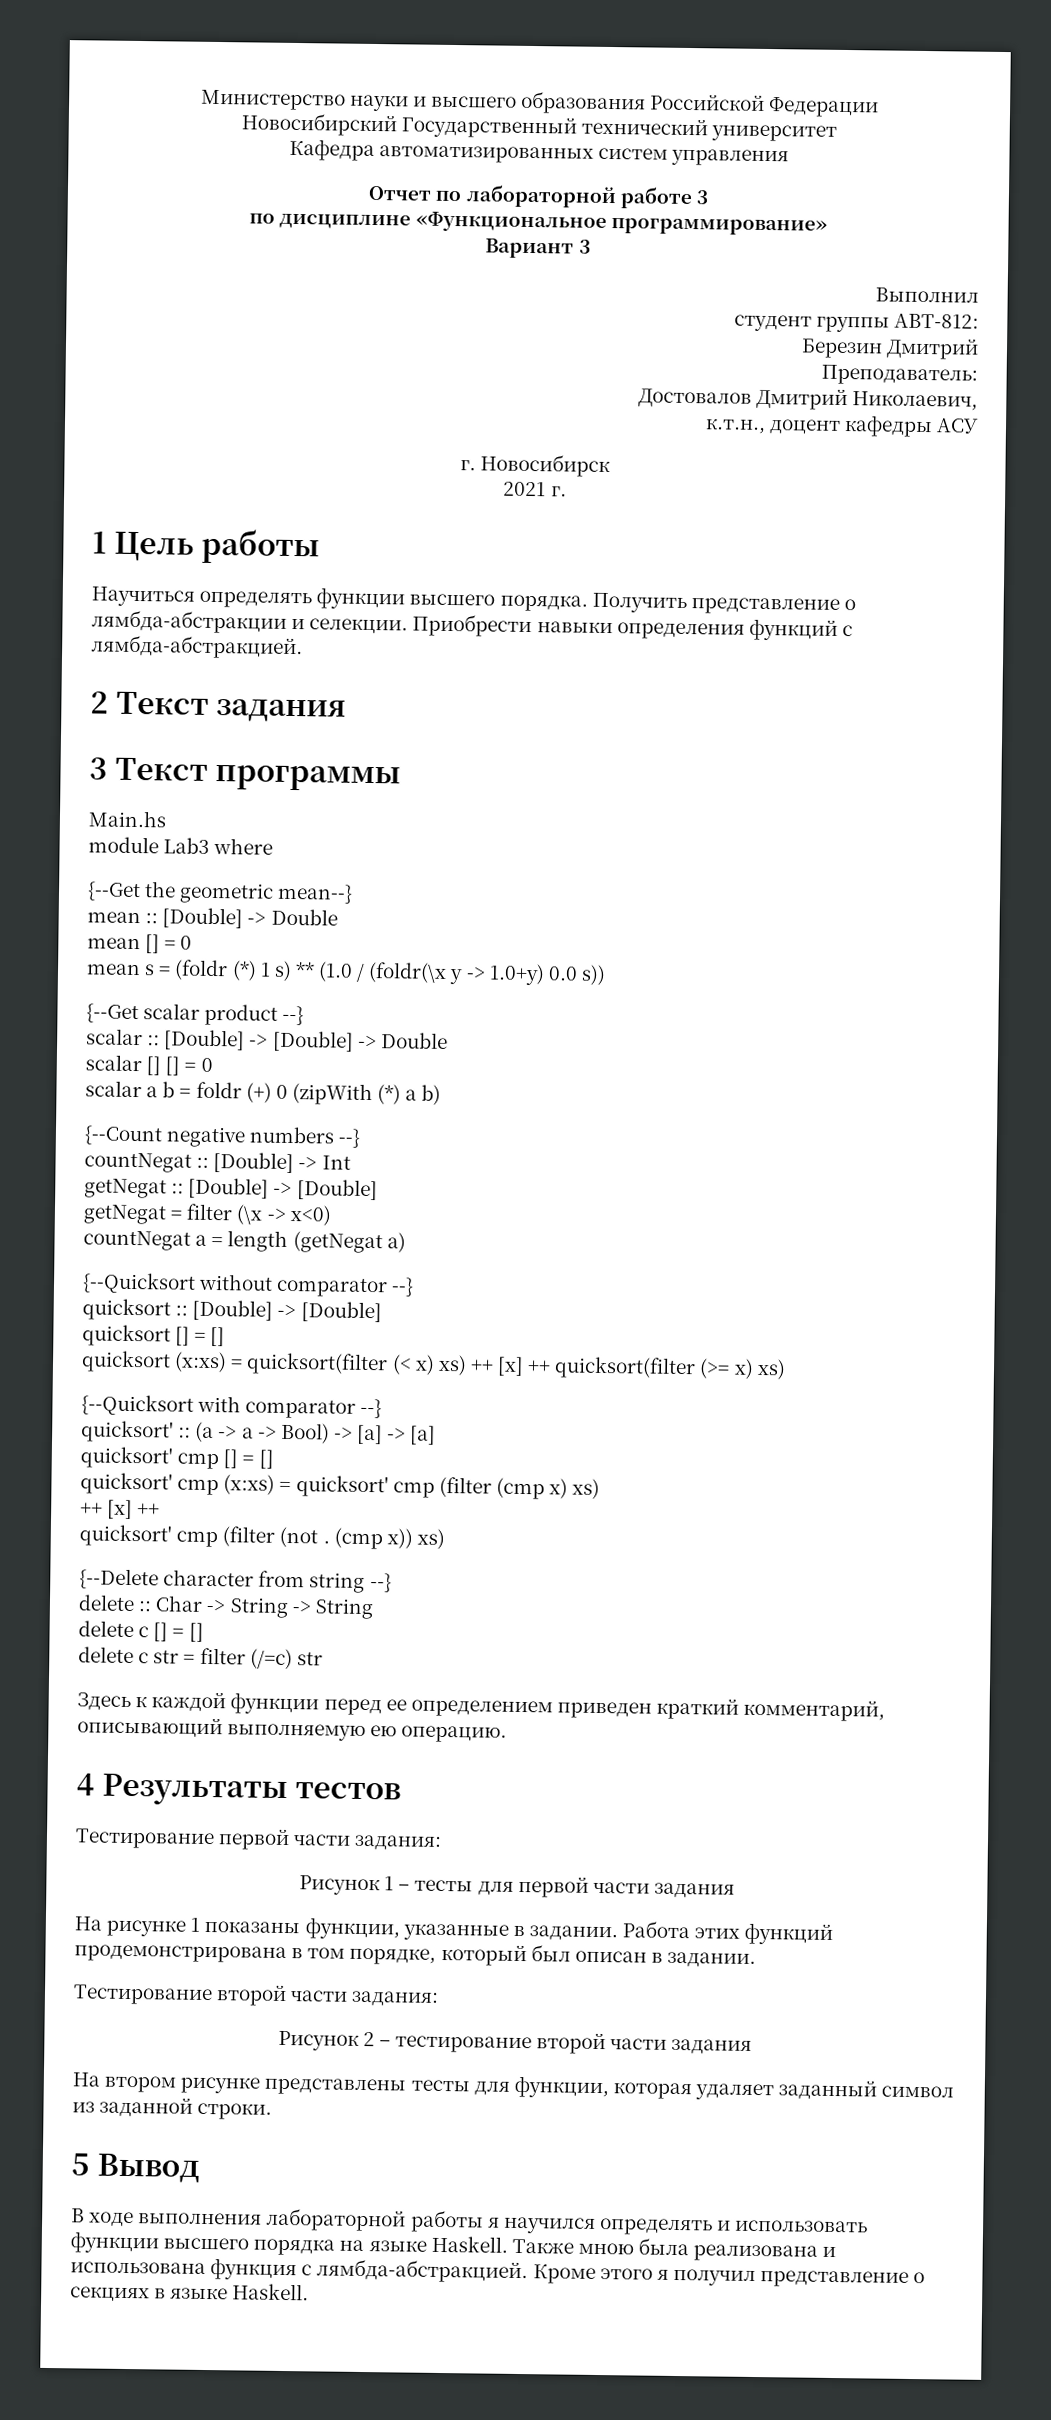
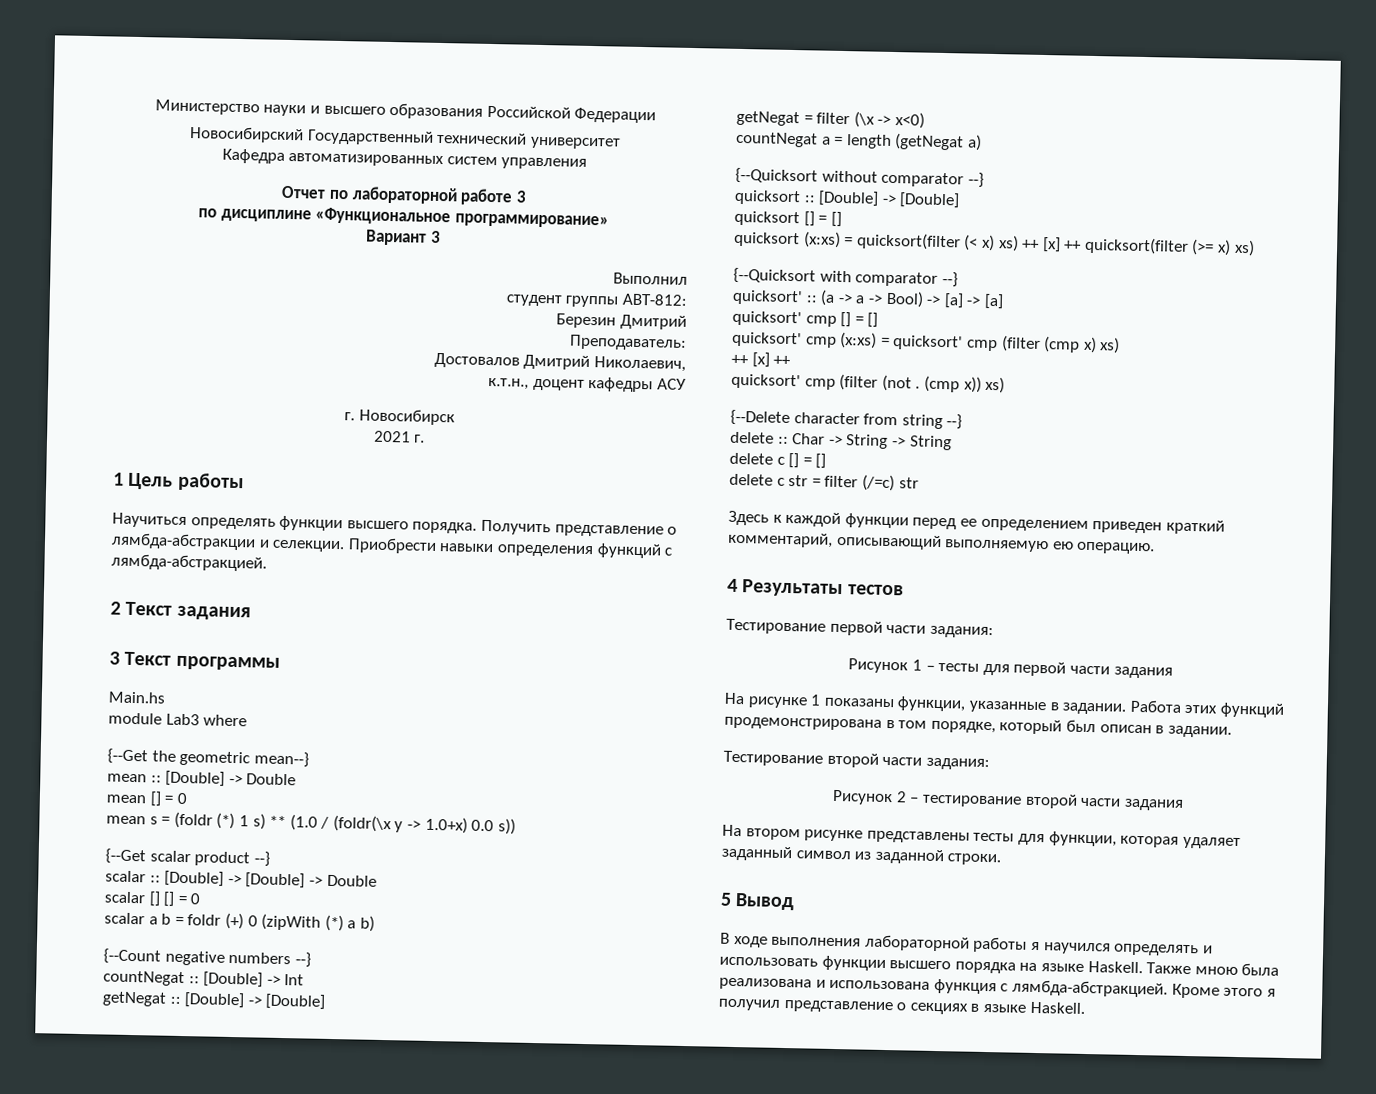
- mean s = (foldr (*) 1 s) ** (1.0 / (foldr(\x y -> 1.0+y) 0.0 s))
+ mean s = (foldr (*) 1 s) ** (1.0 / (foldr(\x y -> 1.0+x) 0.0 s))

